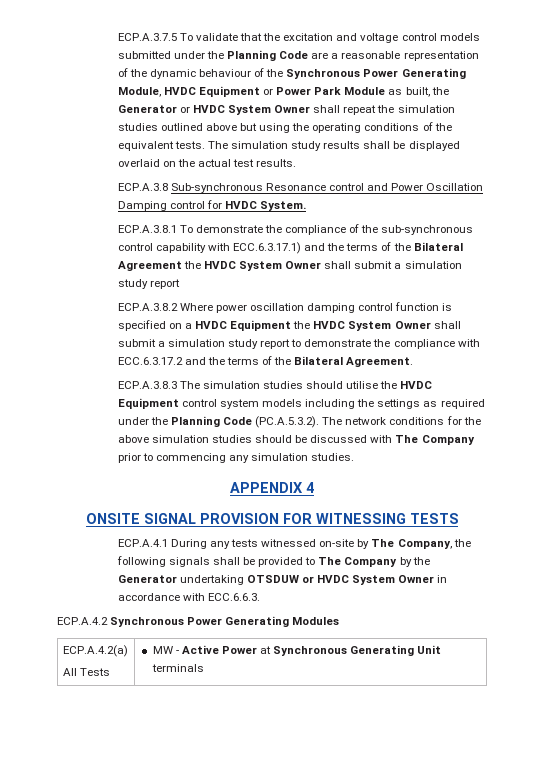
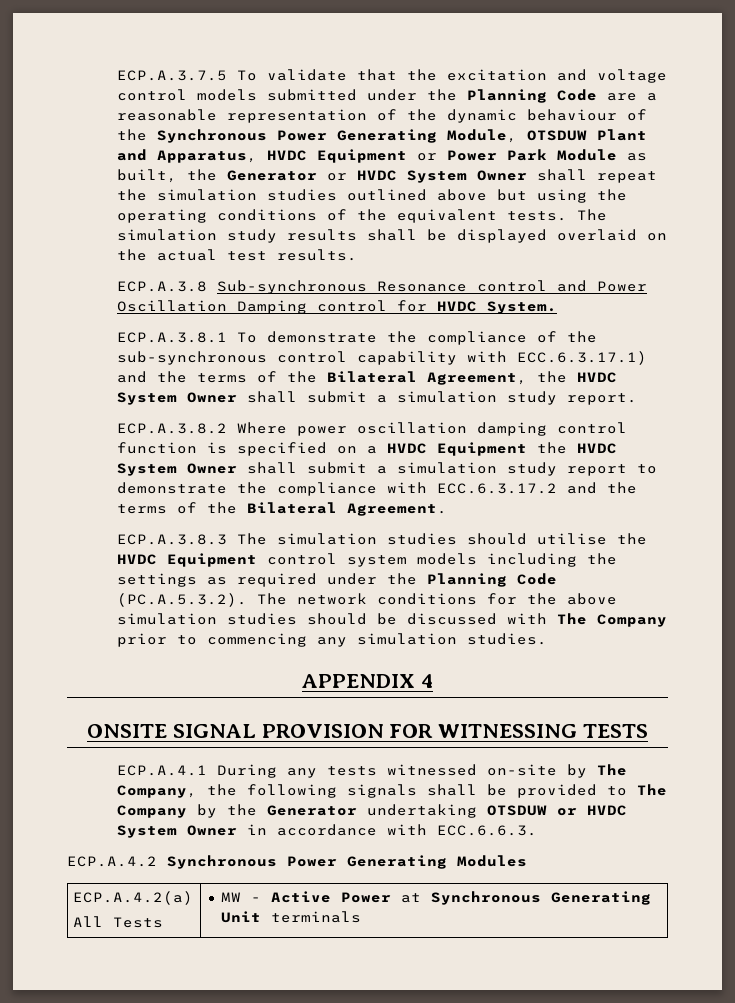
- ECP.A.3.7.5 To validate that the excitation and voltage control models submitted under the Planning Code are a reasonable representation of the dynamic behaviour of the Synchronous Power Generating Module, HVDC Equipment or Power Park Module as built, the Generator or HVDC System Owner shall repeat the simulation studies outlined above but using the operating conditions of the equivalent tests.
+ ECP.A.3.7.5 To validate that the excitation and voltage control models submitted under the Planning Code are a reasonable representation of the dynamic behaviour of the Synchronous Power Generating Module, OTSDUW Plant and Apparatus, HVDC Equipment or Power Park Module as built, the Generator or HVDC System Owner shall repeat the simulation studies outlined above but using the operating conditions of the equivalent tests.
- ECP.A.3.8.1 To demonstrate the compliance of the sub-synchronous control capability with ECC.6.3.17.1) and the terms of the Bilateral Agreement the HVDC System Owner shall submit a simulation study report
+ ECP.A.3.8.1 To demonstrate the compliance of the sub-synchronous control capability with ECC.6.3.17.1) and the terms of the Bilateral Agreement, the HVDC System Owner shall submit a simulation study report.

